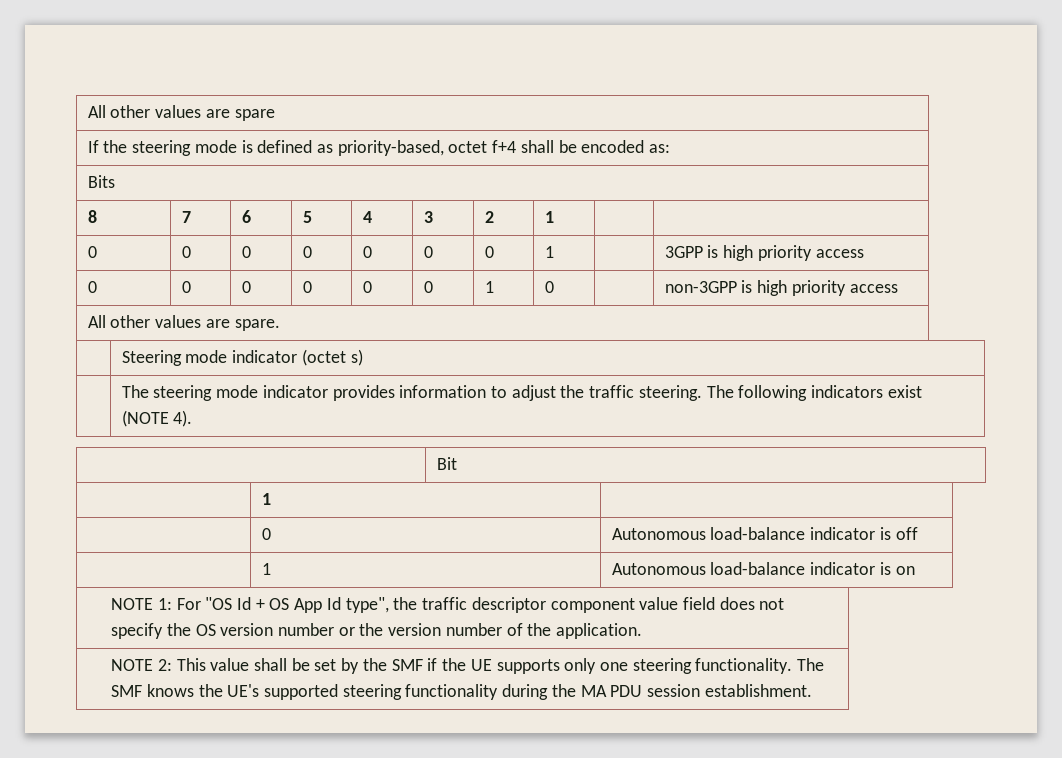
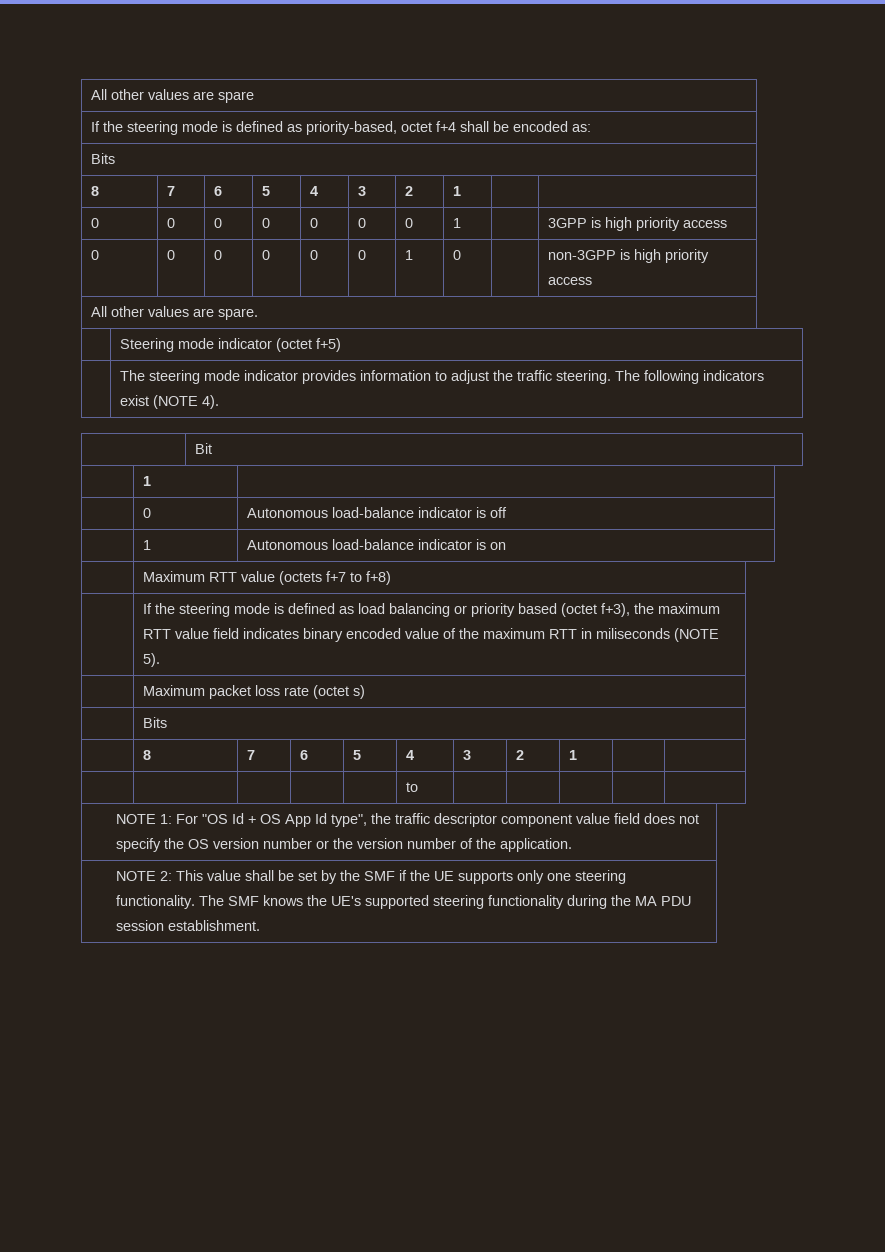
- | Steering mode indicator (octet s)
+ | Steering mode indicator (octet f+5)
+ | Maximum RTT value (octets f+7 to f+8)
+ | If the steering mode is defined as load balancing or priority based (octet f+3), the maximum RTT value field indicates binary encoded value of the maximum RTT in miliseconds (NOTE 5).
+ | Maximum packet loss rate (octet s)
+ | Bits
+ | 8 | 7 | 6 | 5 | 4 | 3 | 2 | 1 | |
+ | | | | | to | | | | |

